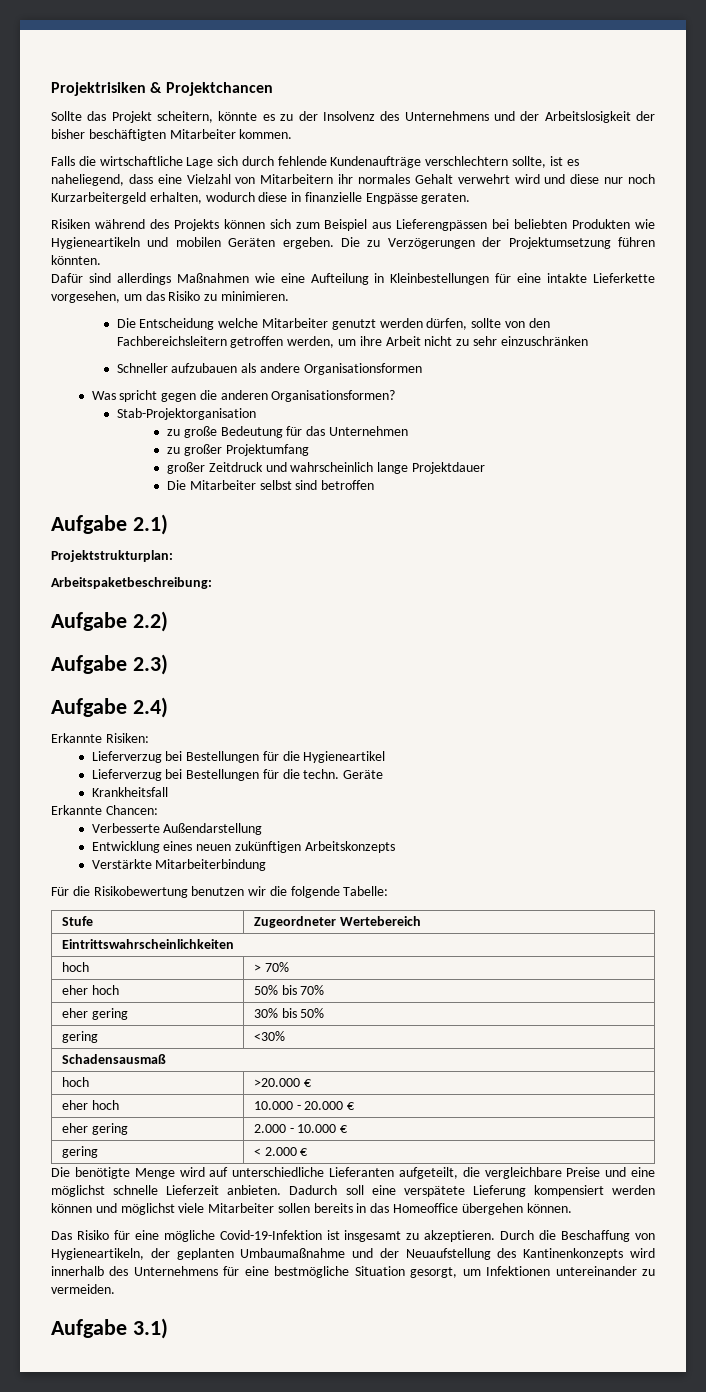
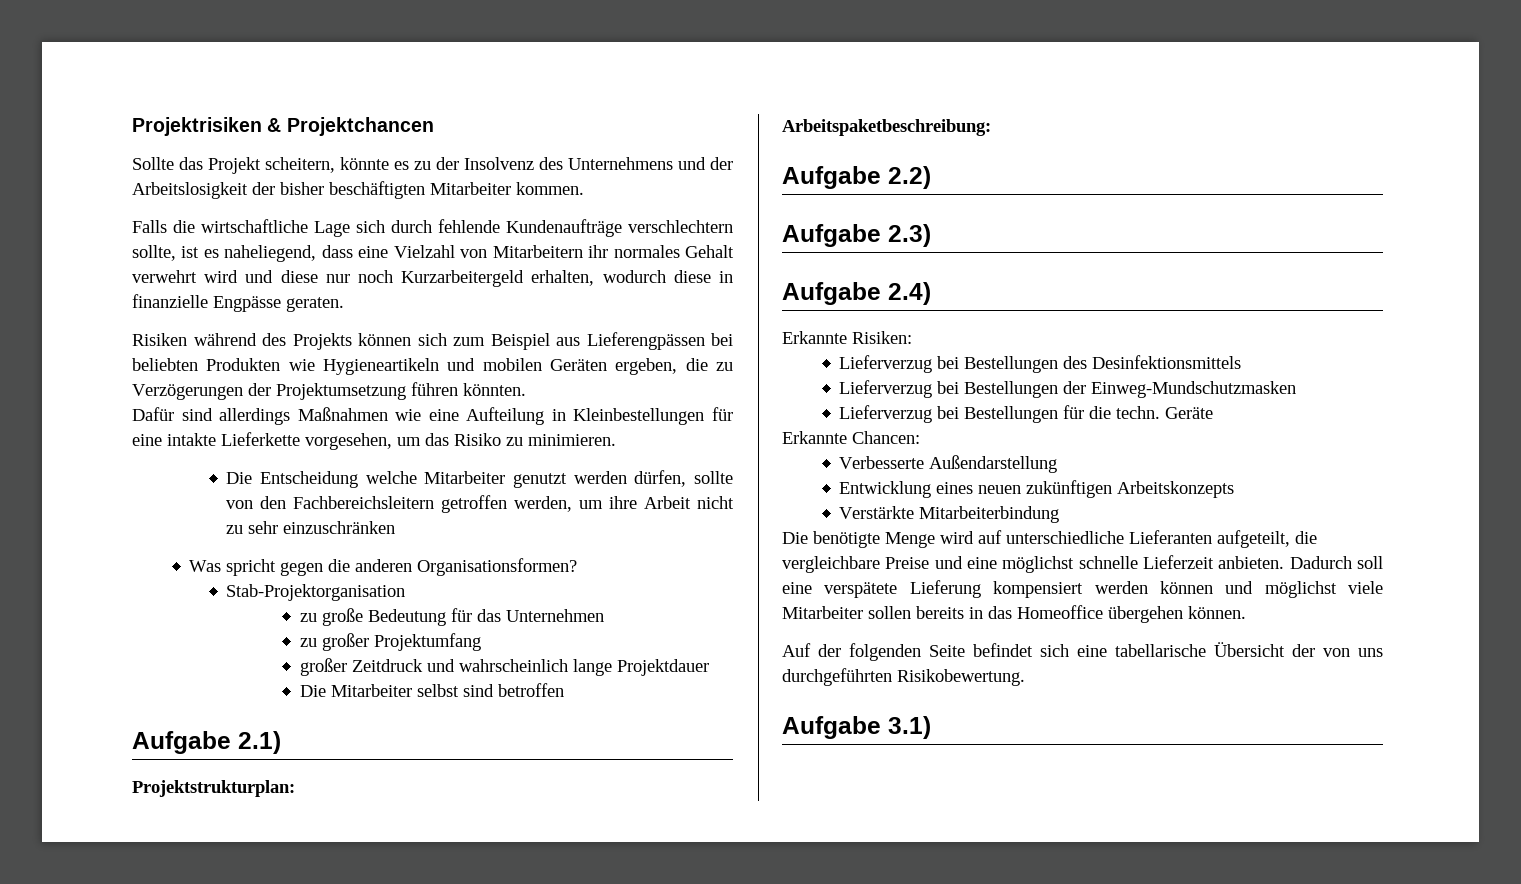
- Risiken während des Projekts können sich zum Beispiel aus Lieferengpässen bei beliebten Produkten wie Hygieneartikeln und mobilen Geräten ergeben. Die zu Verzögerungen der Projektumsetzung führen könnten.
+ Risiken während des Projekts können sich zum Beispiel aus Lieferengpässen bei beliebten Produkten wie Hygieneartikeln und mobilen Geräten ergeben, die zu Verzögerungen der Projektumsetzung führen könnten.
- Schneller aufzubauen als andere Organisationsformen
- Lieferverzug bei Bestellungen für die Hygieneartikel
+ Lieferverzug bei Bestellungen des Desinfektionsmittels
+ Lieferverzug bei Bestellungen der Einweg-Mundschutzmasken
- Krankheitsfall
- Für die Risikobewertung benutzen wir die folgende Tabelle:
- Stufe | Zugeordneter Wertebereich
- Eintrittswahrscheinlichkeiten
- hoch | > 70%
- eher hoch | 50% bis 70%
- eher gering | 30% bis 50%
- gering | <30%
- Schadensausmaß
- hoch | >20.000 €
- eher hoch | 10.000 - 20.000 €
- eher gering | 2.000 - 10.000 €
- gering | < 2.000 €
- Das Risiko für eine mögliche Covid-19-Infektion ist insgesamt zu akzeptieren. Durch die Beschaffung von Hygieneartikeln, der geplanten Umbaumaßnahme und der Neuaufstellung des Kantinenkonzepts wird innerhalb des Unternehmens für eine bestmögliche Situation gesorgt, um Infektionen untereinander zu vermeiden.
+ Auf der folgenden Seite befindet sich eine tabellarische Übersicht der von uns durchgeführten Risikobewertung.

